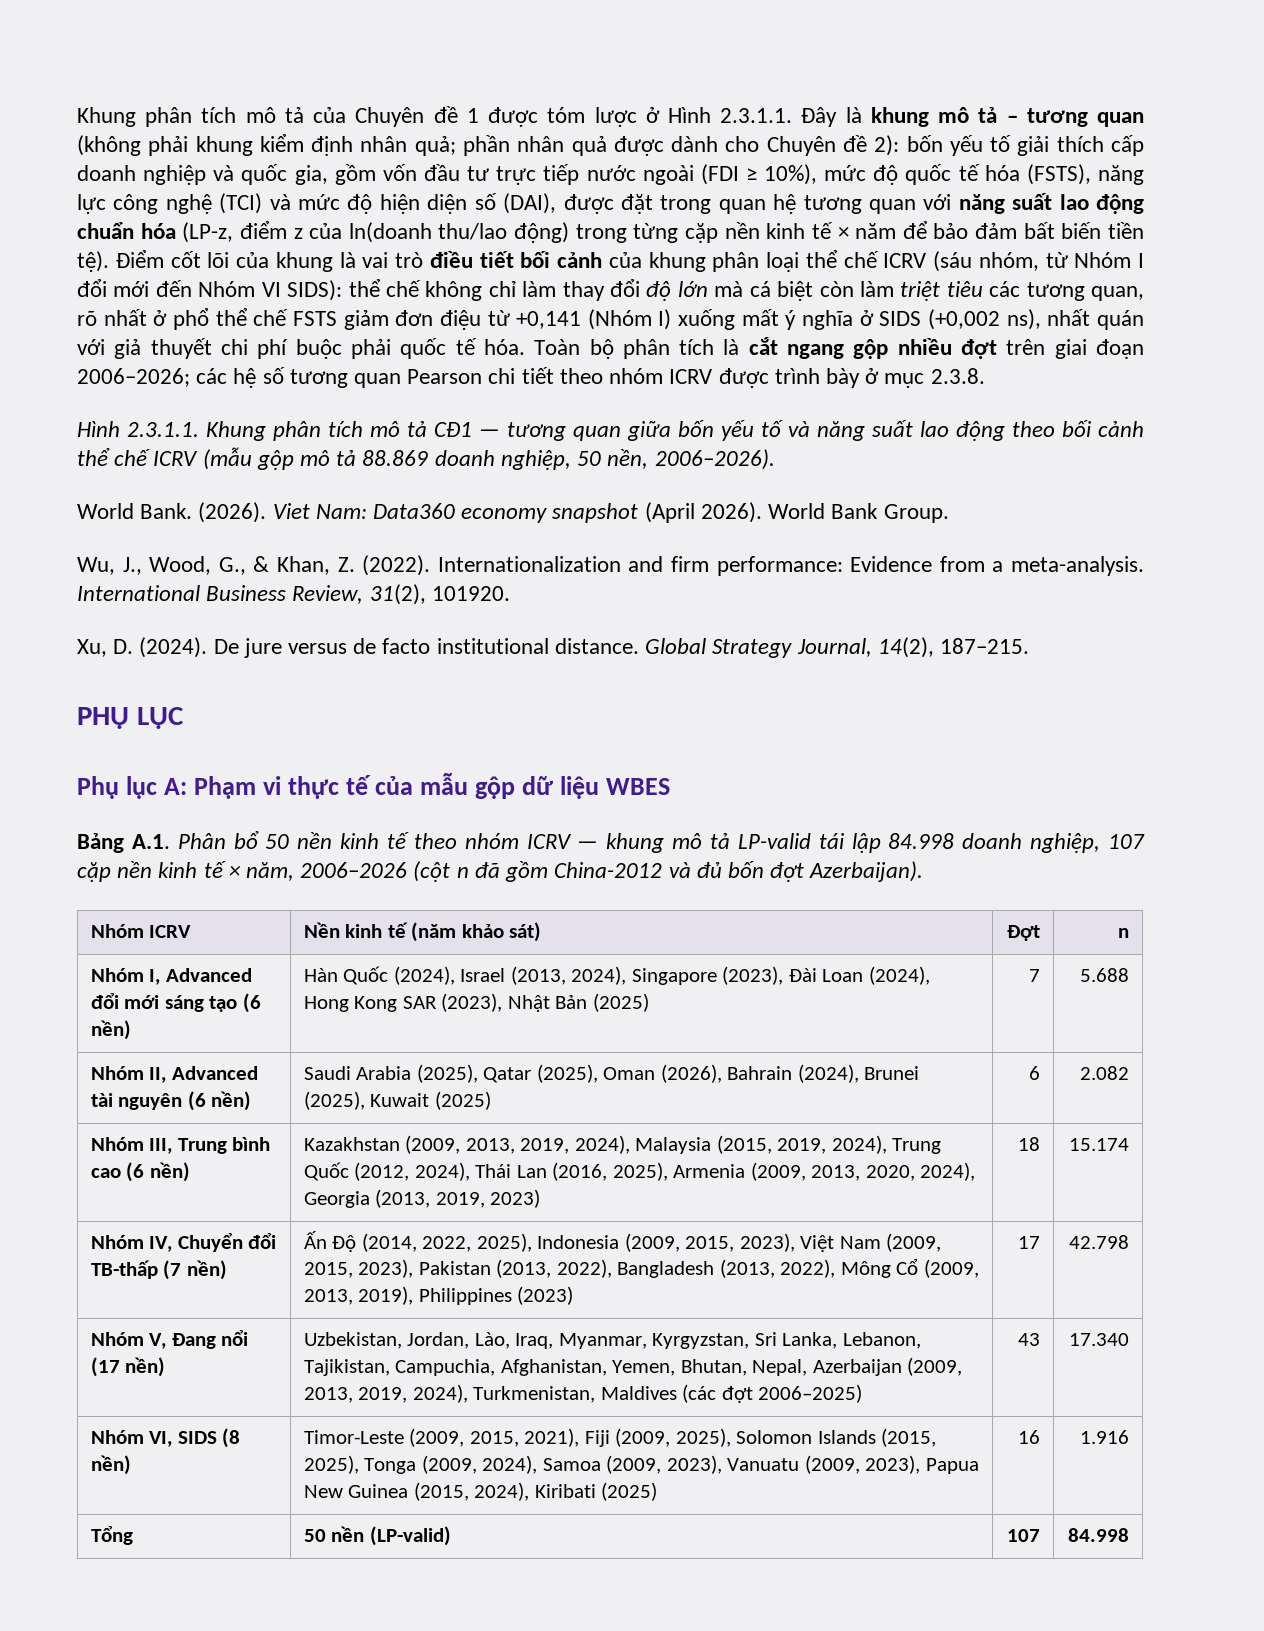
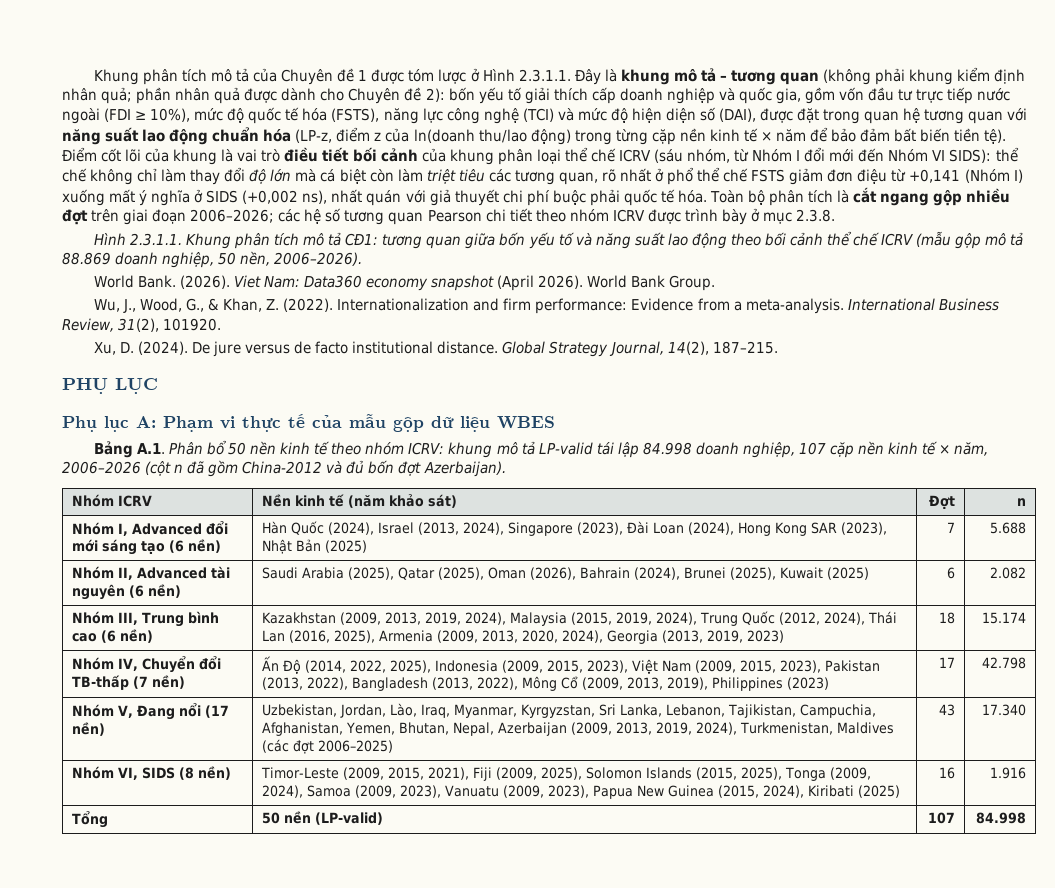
- Hình 2.3.1.1. Khung phân tích mô tả CĐ1 — tương quan giữa bốn yếu tố và năng suất lao động theo bối cảnh thể chế ICRV (mẫu gộp mô tả 88.869 doanh nghiệp, 50 nền, 2006–2026).
+ Hình 2.3.1.1. Khung phân tích mô tả CĐ1: tương quan giữa bốn yếu tố và năng suất lao động theo bối cảnh thể chế ICRV (mẫu gộp mô tả 88.869 doanh nghiệp, 50 nền, 2006–2026).
- Bảng A.1. Phân bổ 50 nền kinh tế theo nhóm ICRV — khung mô tả LP-valid tái lập 84.998 doanh nghiệp, 107 cặp nền kinh tế × năm, 2006–2026 (cột n đã gồm China-2012 và đủ bốn đợt Azerbaijan).
+ Bảng A.1. Phân bổ 50 nền kinh tế theo nhóm ICRV: khung mô tả LP-valid tái lập 84.998 doanh nghiệp, 107 cặp nền kinh tế × năm, 2006–2026 (cột n đã gồm China-2012 và đủ bốn đợt Azerbaijan).

